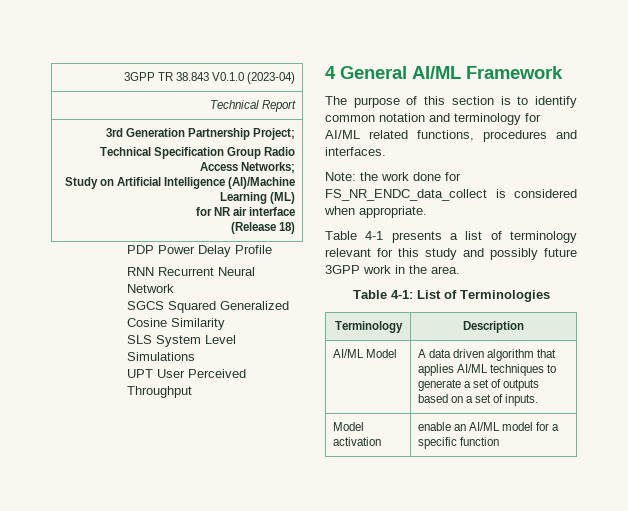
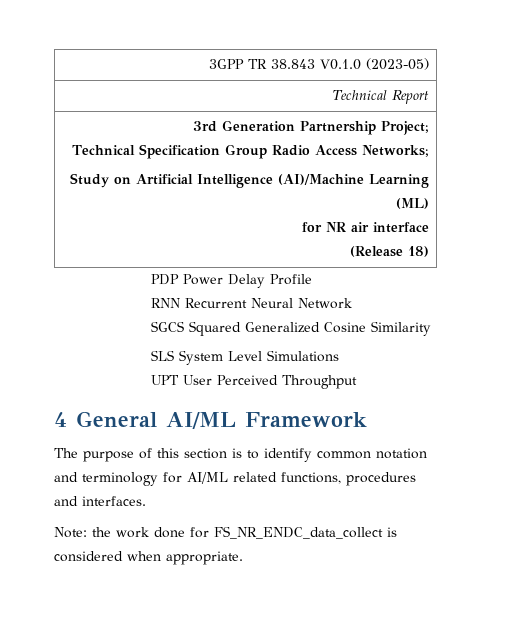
- 3GPP TR 38.843 V0.1.0 (2023-04)
+ 3GPP TR 38.843 V0.1.0 (2023-05)
- Table 4-1 presents a list of terminology relevant for this study and possibly future 3GPP work in the area.
- Table 4-1: List of Terminologies
- Terminology | Description
- AI/ML Model | A data driven algorithm that applies AI/ML techniques to generate a set of outputs based on a set of inputs.
- Model activation | enable an AI/ML model for a specific function

